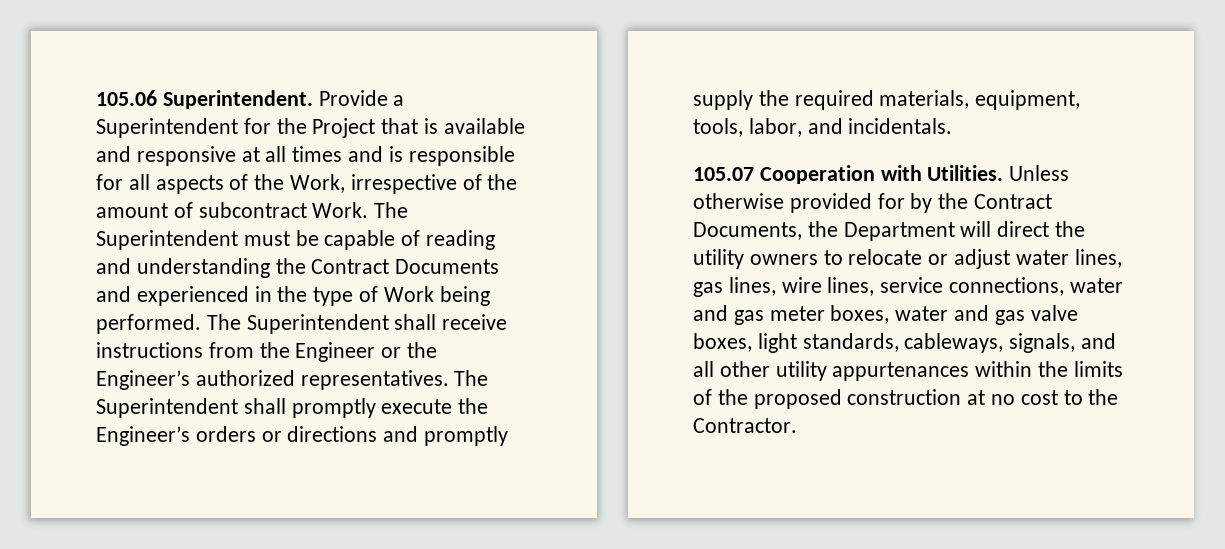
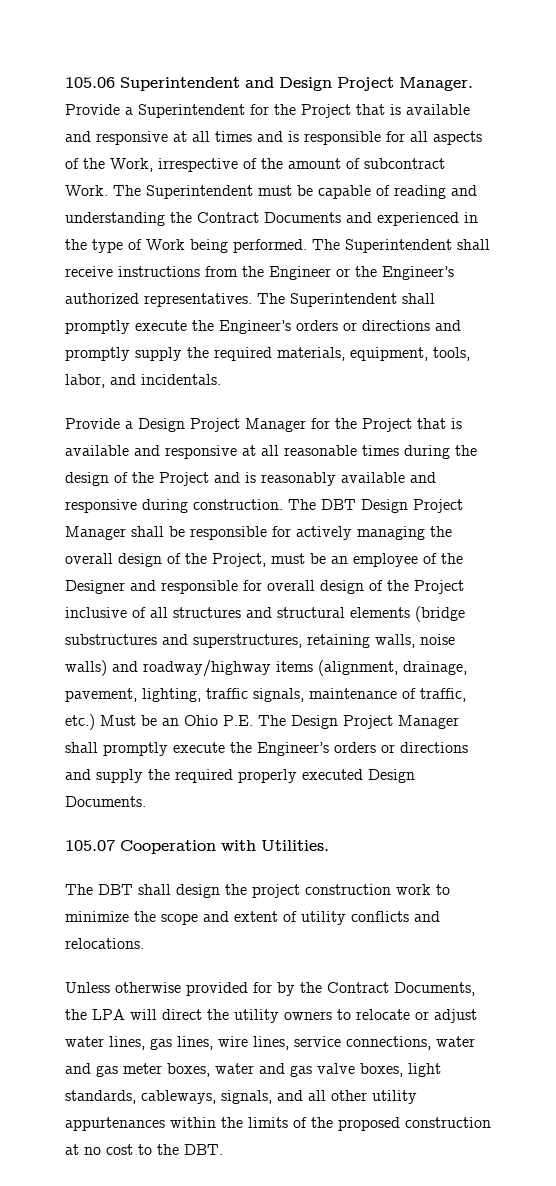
- 105.06 Superintendent.
+ 105.06 Superintendent and Design Project Manager.
- 105.07 Cooperation with Utilities. Unless otherwise provided for by the Contract Documents, the Department will direct the utility owners to relocate or adjust water lines, gas lines, wire lines, service connections, water and gas meter boxes, water and gas valve boxes, light standards, cableways, signals, and all other utility appurtenances within the limits of the proposed construction at no cost to the Contractor.
+ Provide a Design Project Manager for the Project that is available and responsive at all reasonable times during the design of the Project and is reasonably available and responsive during construction. The DBT Design Project Manager shall be responsible for actively managing the overall design of the Project, must be an employee of the Designer and responsible for overall design of the Project inclusive of all structures and structural elements (bridge substructures and superstructures, retaining walls, noise walls) and roadway/highway items (alignment, drainage, pavement, lighting, traffic signals, maintenance of traffic, etc.) Must be an Ohio P.E. The Design Project Manager shall promptly execute the Engineer’s orders or directions and supply the required properly executed Design Documents.
+ 105.07 Cooperation with Utilities.
+ The DBT shall design the project construction work to minimize the scope and extent of utility conflicts and relocations.
+ Unless otherwise provided for by the Contract Documents, the LPA will direct the utility owners to relocate or adjust water lines, gas lines, wire lines, service connections, water and gas meter boxes, water and gas valve boxes, light standards, cableways, signals, and all other utility appurtenances within the limits of the proposed construction at no cost to the DBT.

